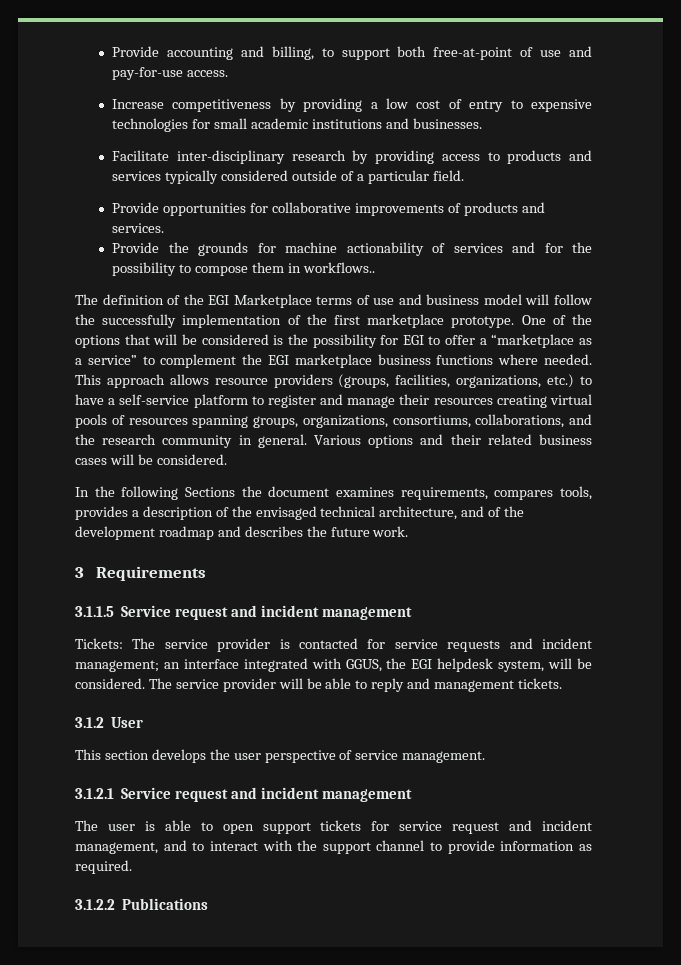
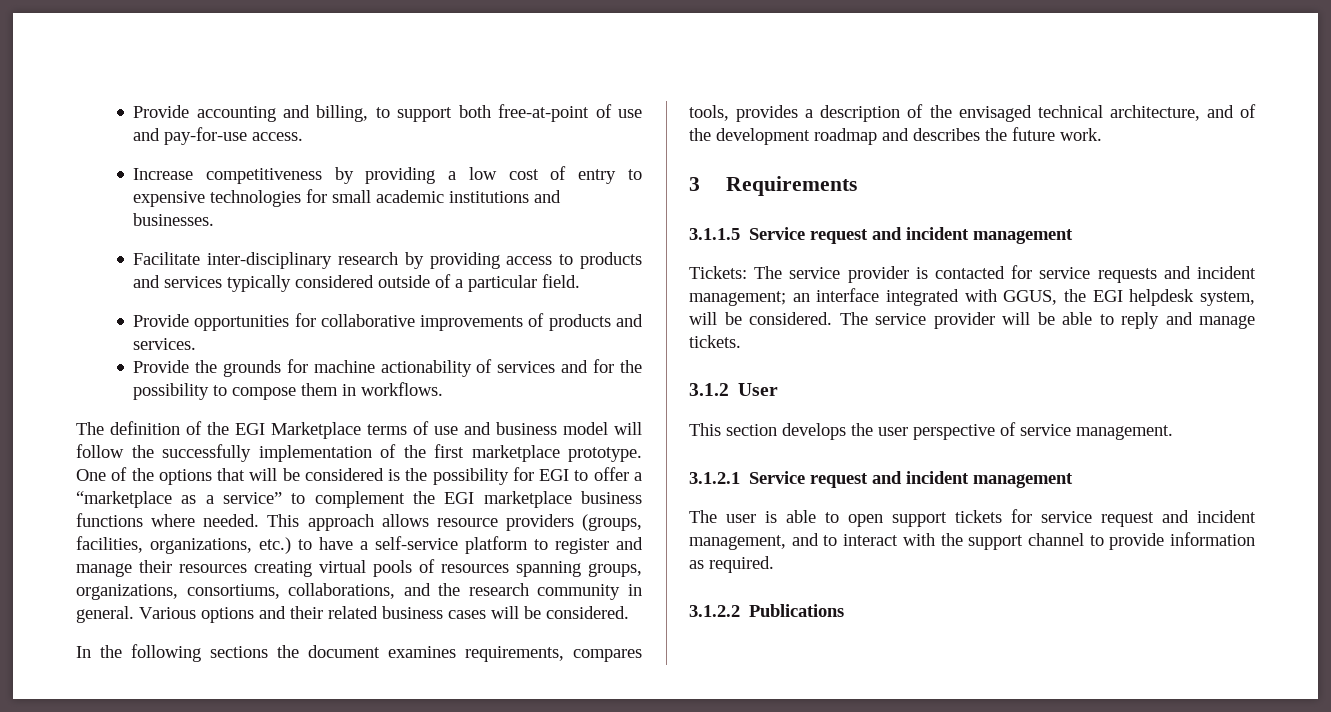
- Provide the grounds for machine actionability of services and for the possibility to compose them in workflows..
+ Provide the grounds for machine actionability of services and for the possibility to compose them in workflows.
- In the following Sections the document examines requirements, compares tools, provides a description of the envisaged technical architecture, and of the development roadmap and describes the future work.
+ In the following sections the document examines requirements, compares tools, provides a description of the envisaged technical architecture, and of the development roadmap and describes the future work.
- The service provider will be able to reply and management tickets.
+ The service provider will be able to reply and manage tickets.

